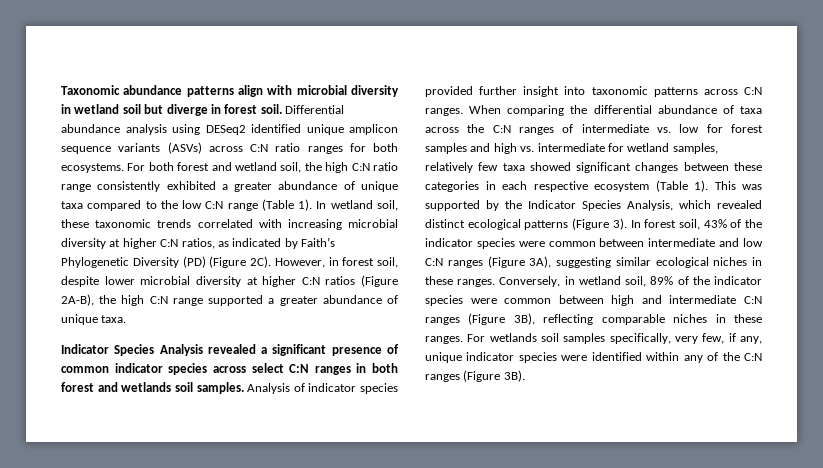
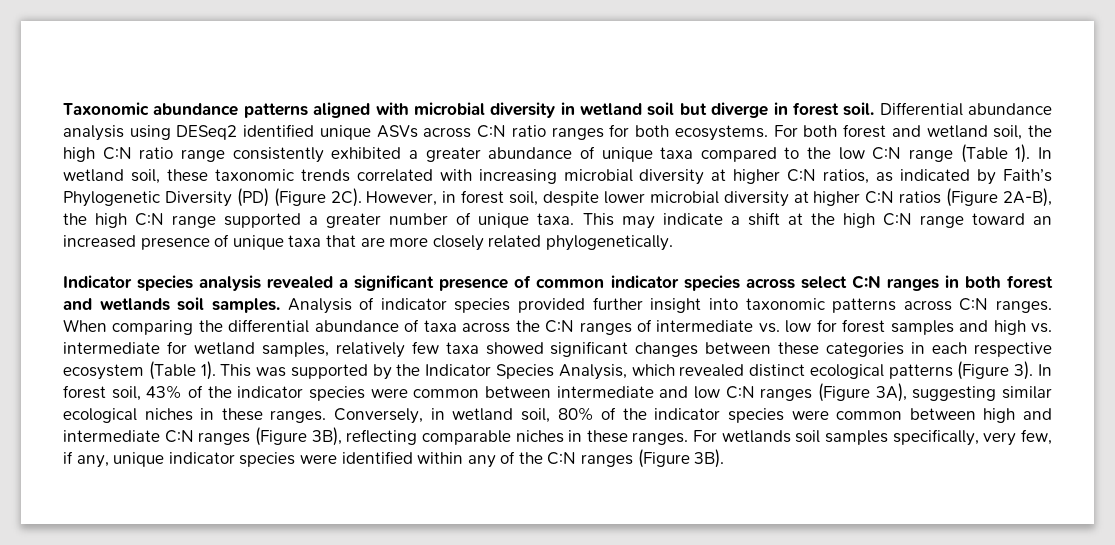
- Taxonomic abundance patterns align with microbial diversity in wetland soil but diverge in forest soil.
+ Taxonomic abundance patterns aligned with microbial diversity in wetland soil but diverge in forest soil.
- Differential abundance analysis using DESeq2 identified unique amplicon sequence variants (ASVs) across C:N ratio ranges for both ecosystems.
+ Differential abundance analysis using DESeq2 identified unique ASVs across C:N ratio ranges for both ecosystems.
- However, in forest soil, despite lower microbial diversity at higher C:N ratios (Figure 2A-B), the high C:N range supported a greater abundance of unique taxa.
- Indicator Species Analysis revealed a significant presence of common indicator species across select C:N ranges in both forest and wetlands soil samples.
+ However, in forest soil, despite lower microbial diversity at higher C:N ratios (Figure 2A-B), the high C:N range supported a greater number of unique taxa. This may indicate a shift at the high C:N range toward an increased presence of unique taxa that are more closely related phylogenetically.
+ Indicator species analysis revealed a significant presence of common indicator species across select C:N ranges in both forest and wetlands soil samples.
- Conversely, in wetland soil, 89% of the indicator species were common between high and intermediate C:N ranges (Figure 3B), reflecting comparable niches in these ranges.
+ Conversely, in wetland soil, 80% of the indicator species were common between high and intermediate C:N ranges (Figure 3B), reflecting comparable niches in these ranges.

